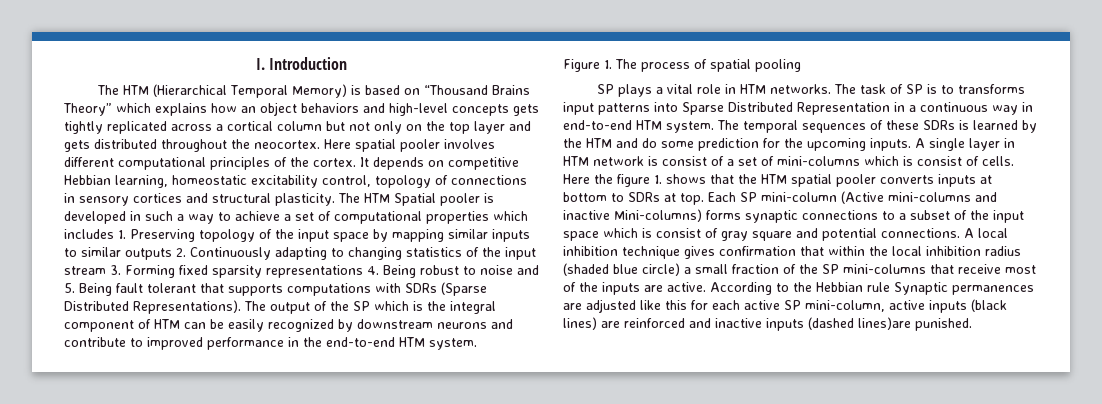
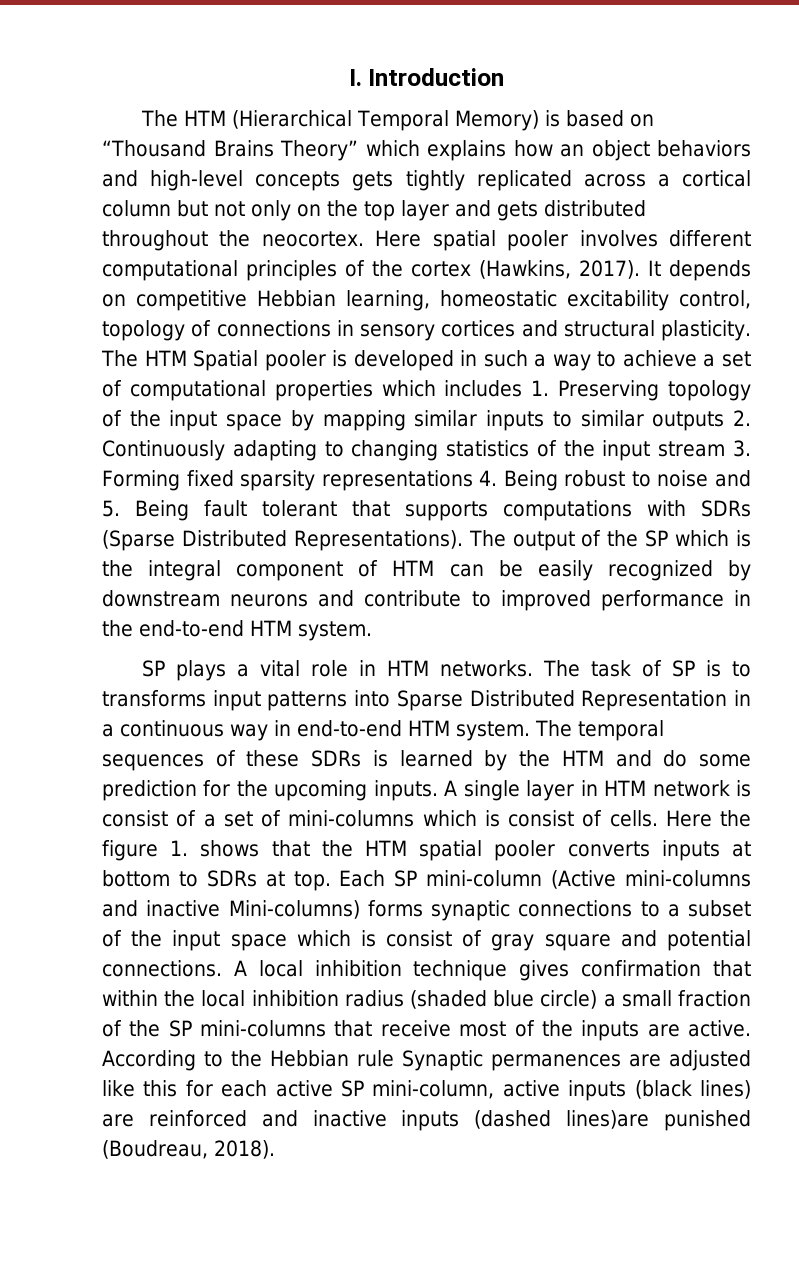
- Here spatial pooler involves different computational principles of the cortex.
+ Here spatial pooler involves different computational principles of the cortex (Hawkins, 2017).
- Figure 1. The process of spatial pooling
- According to the Hebbian rule Synaptic permanences are adjusted like this for each active SP mini-column, active inputs (black lines) are reinforced and inactive inputs (dashed lines)are punished.
+ According to the Hebbian rule Synaptic permanences are adjusted like this for each active SP mini-column, active inputs (black lines) are reinforced and inactive inputs (dashed lines)are punished (Boudreau, 2018).

